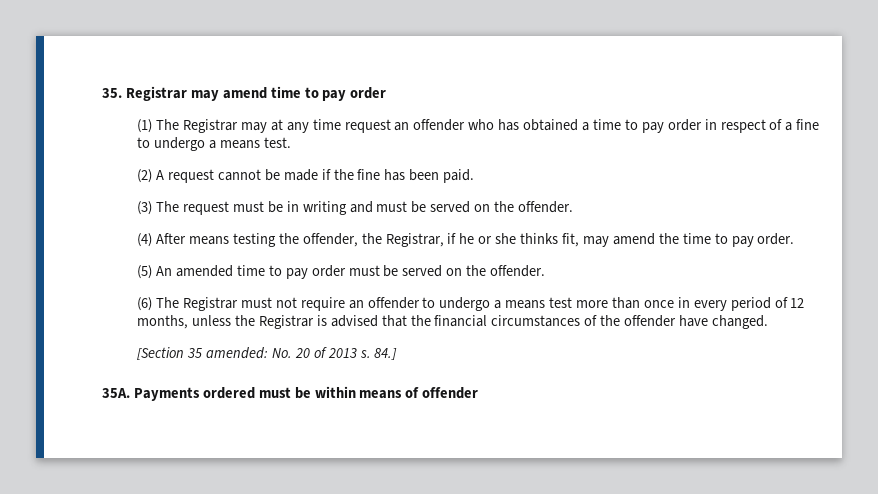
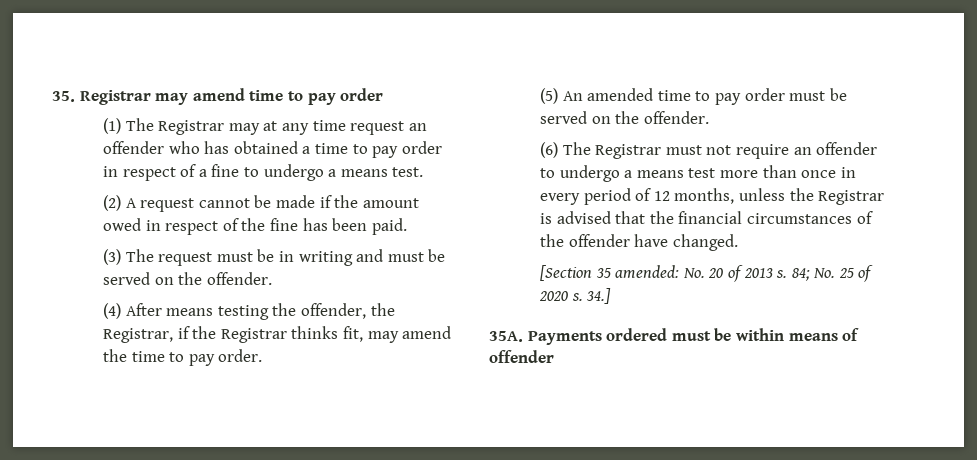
- (2) A request cannot be made if the fine has been paid.
+ (2) A request cannot be made if the amount owed in respect of the fine has been paid.
- (4) After means testing the offender, the Registrar, if he or she thinks fit, may amend the time to pay order.
+ (4) After means testing the offender, the Registrar, if the Registrar thinks fit, may amend the time to pay order.
- 84.]
+ 84; No. 25 of 2020 s. 34.]

